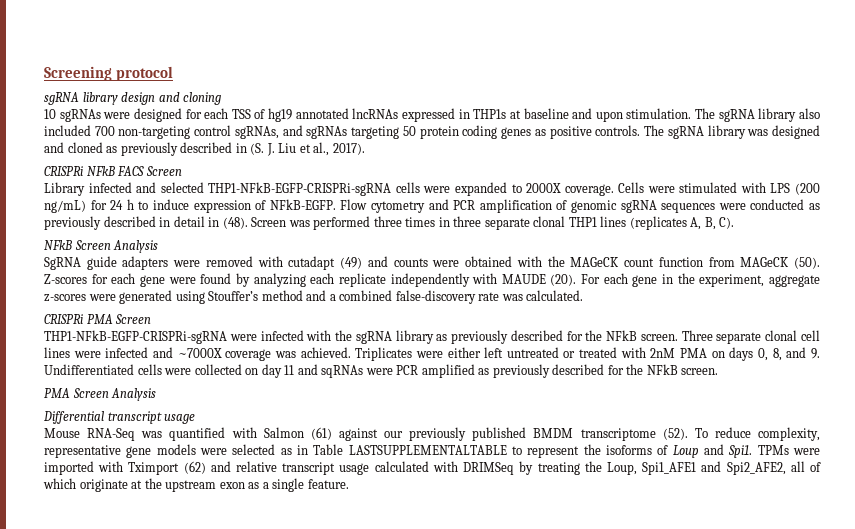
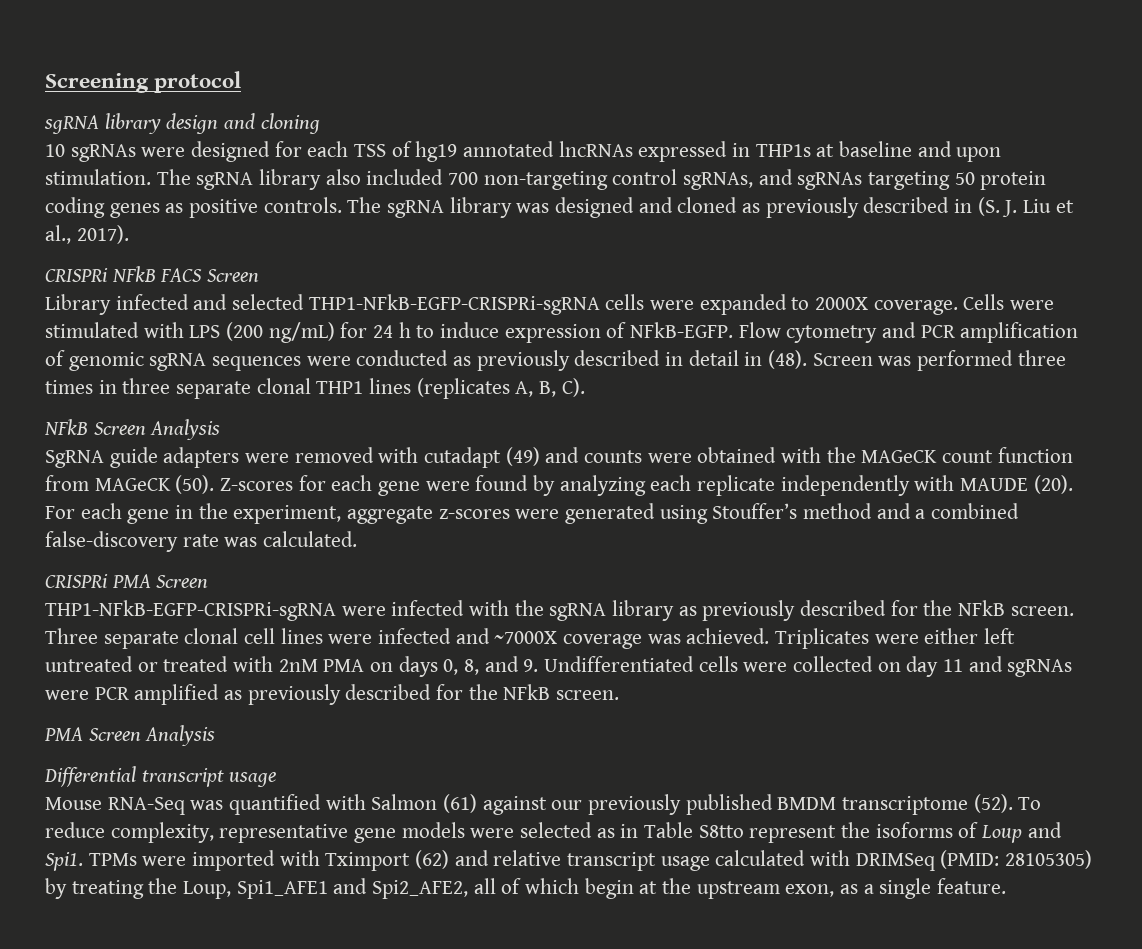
- Triplicates were either left untreated or treated with 2nM PMA on days 0, 8, and 9. Undifferentiated cells were collected on day 11 and sqRNAs were PCR amplified as previously described for the NFkB screen.
+ Triplicates were either left untreated or treated with 2nM PMA on days 0, 8, and 9. Undifferentiated cells were collected on day 11 and sgRNAs were PCR amplified as previously described for the NFkB screen.
- To reduce complexity, representative gene models were selected as in Table LASTSUPPLEMENTALTABLE to represent the isoforms of Loup and Spi1.
+ To reduce complexity, representative gene models were selected as in Table S8tto represent the isoforms of Loup and Spi1.
- TPMs were imported with Tximport (62) and relative transcript usage calculated with DRIMSeq by treating the Loup, Spi1_AFE1 and Spi2_AFE2, all of which originate at the upstream exon as a single feature.
+ TPMs were imported with Tximport (62) and relative transcript usage calculated with DRIMSeq (PMID: 28105305) by treating the Loup, Spi1_AFE1 and Spi2_AFE2, all of which begin at the upstream exon, as a single feature.

